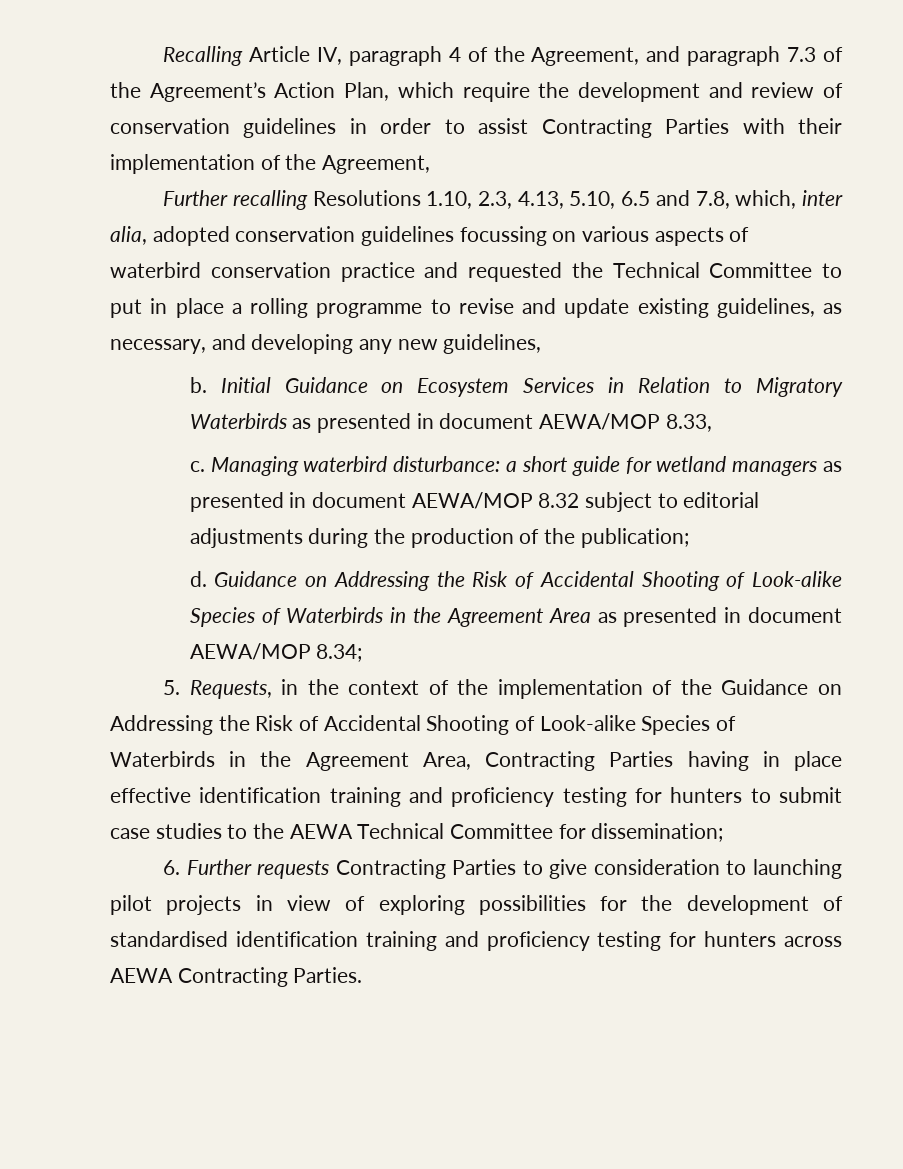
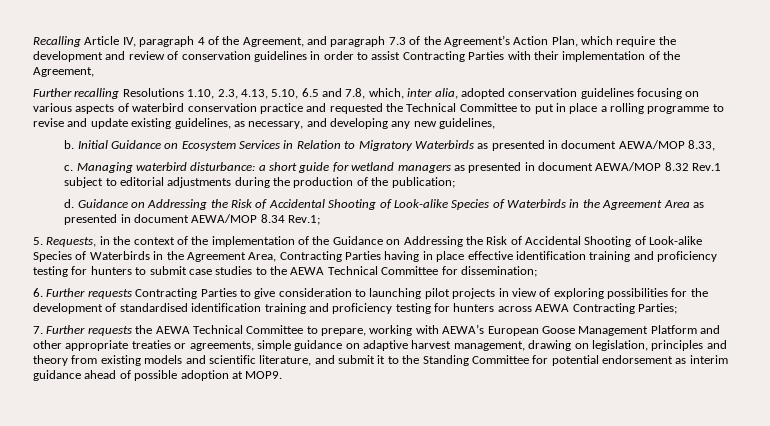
- Further recalling Resolutions 1.10, 2.3, 4.13, 5.10, 6.5 and 7.8, which, inter alia, adopted conservation guidelines focussing on various aspects of waterbird conservation practice and requested the Technical Committee to put in place a rolling programme to revise and update existing guidelines, as necessary, and developing any new guidelines,
+ Further recalling Resolutions 1.10, 2.3, 4.13, 5.10, 6.5 and 7.8, which, inter alia, adopted conservation guidelines focusing on various aspects of waterbird conservation practice and requested the Technical Committee to put in place a rolling programme to revise and update existing guidelines, as necessary, and developing any new guidelines,
- Managing waterbird disturbance: a short guide for wetland managers as presented in document AEWA/MOP 8.32 subject to editorial adjustments during the production of the publication;
+ Managing waterbird disturbance: a short guide for wetland managers as presented in document AEWA/MOP 8.32 Rev.1 subject to editorial adjustments during the production of the publication;
- Guidance on Addressing the Risk of Accidental Shooting of Look-alike Species of Waterbirds in the Agreement Area as presented in document AEWA/MOP 8.34;
+ Guidance on Addressing the Risk of Accidental Shooting of Look-alike Species of Waterbirds in the Agreement Area as presented in document AEWA/MOP 8.34 Rev.1;
- 6. Further requests Contracting Parties to give consideration to launching pilot projects in view of exploring possibilities for the development of standardised identification training and proficiency testing for hunters across AEWA Contracting Parties.
+ 6. Further requests Contracting Parties to give consideration to launching pilot projects in view of exploring possibilities for the development of standardised identification training and proficiency testing for hunters across AEWA Contracting Parties;
+ 7. Further requests the AEWA Technical Committee to prepare, working with AEWA’s European Goose Management Platform and other appropriate treaties or agreements, simple guidance on adaptive harvest management, drawing on legislation, principles and theory from existing models and scientific literature, and submit it to the Standing Committee for potential endorsement as interim guidance ahead of possible adoption at MOP9.

